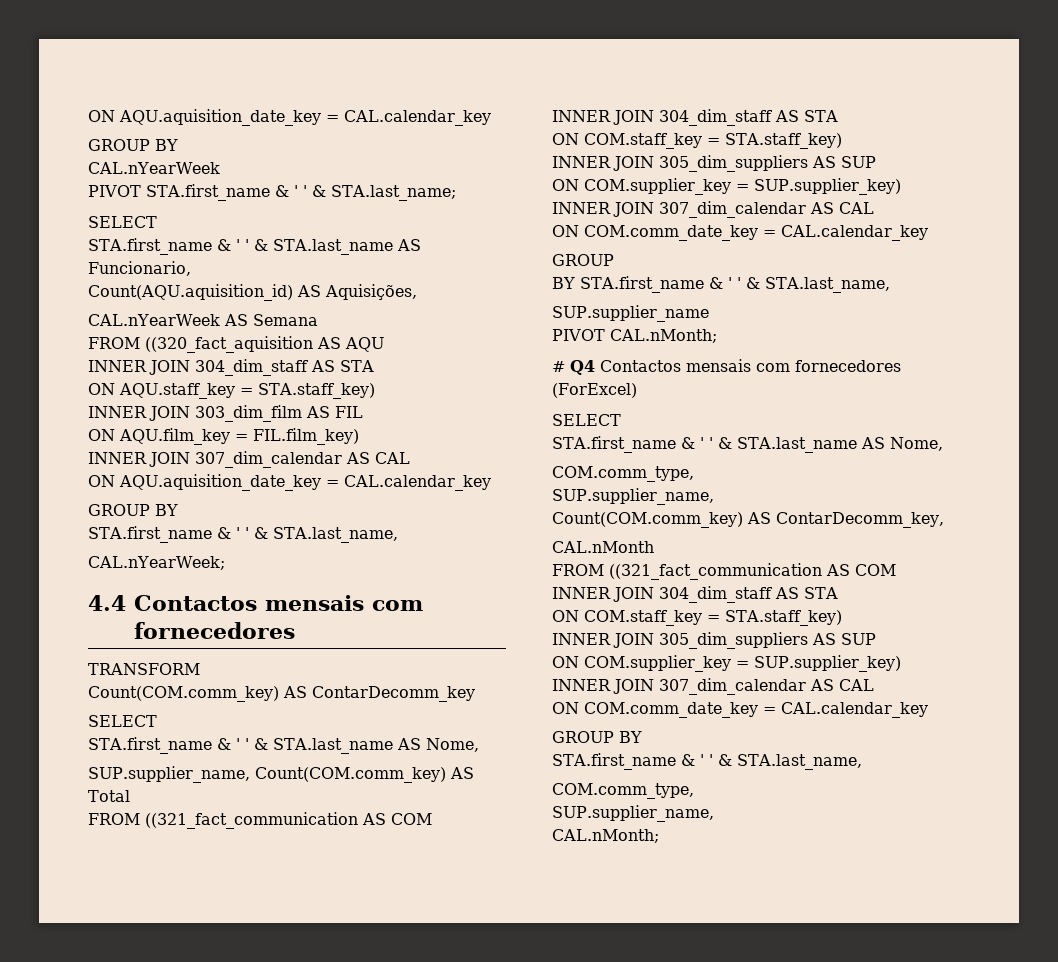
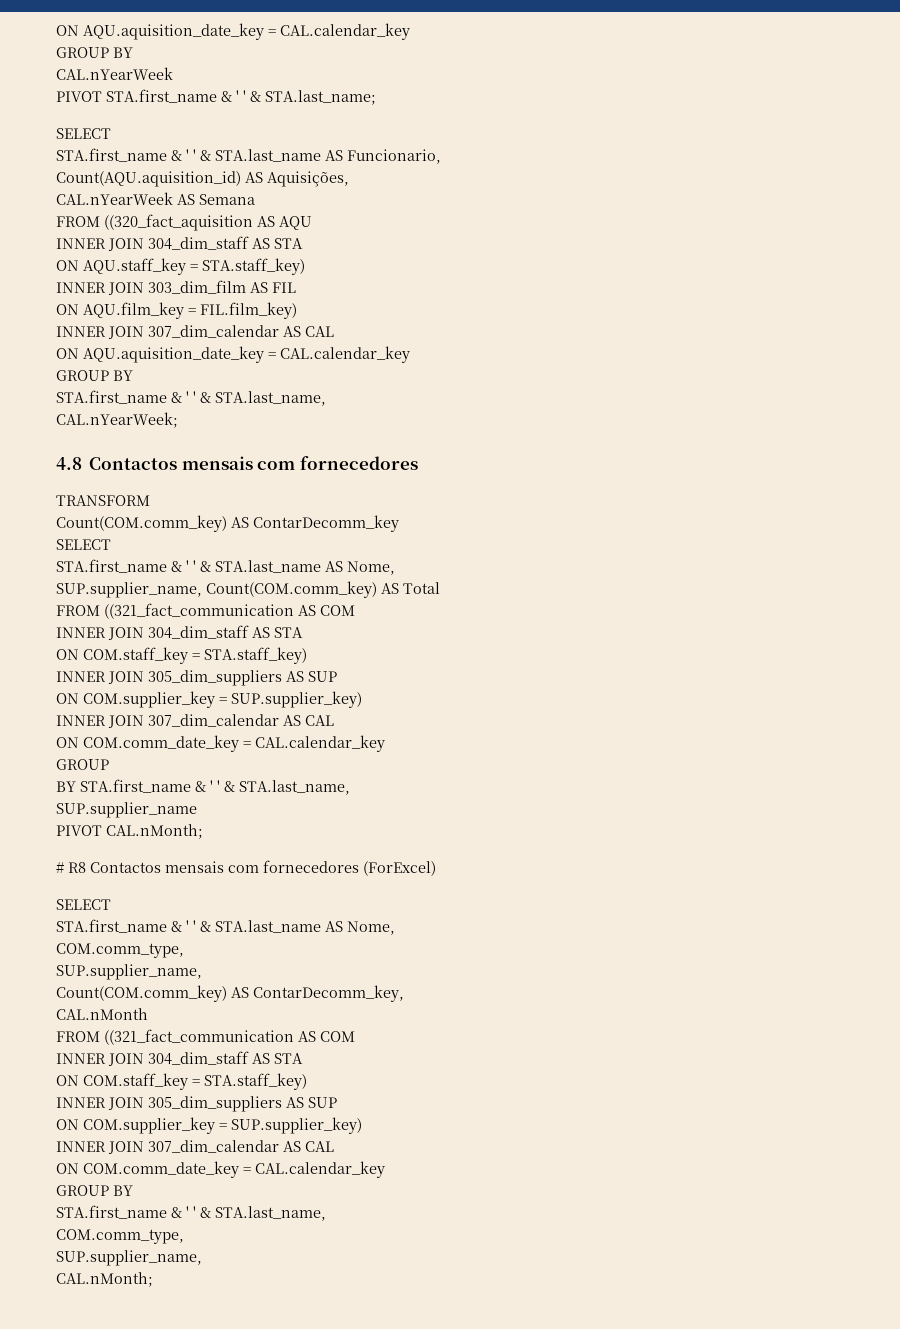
- 4.4 Contactos mensais com fornecedores
+ 4.8 Contactos mensais com fornecedores
- # Q4 Contactos mensais com fornecedores (ForExcel)
+ # R8 Contactos mensais com fornecedores (ForExcel)

